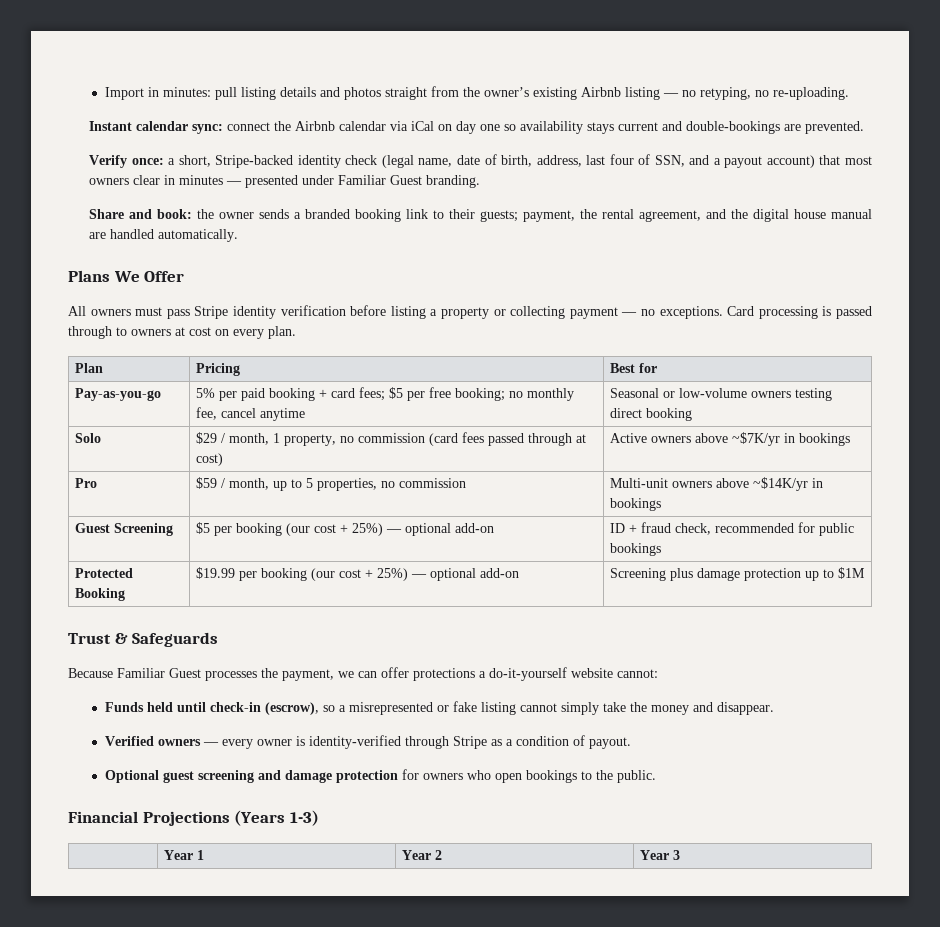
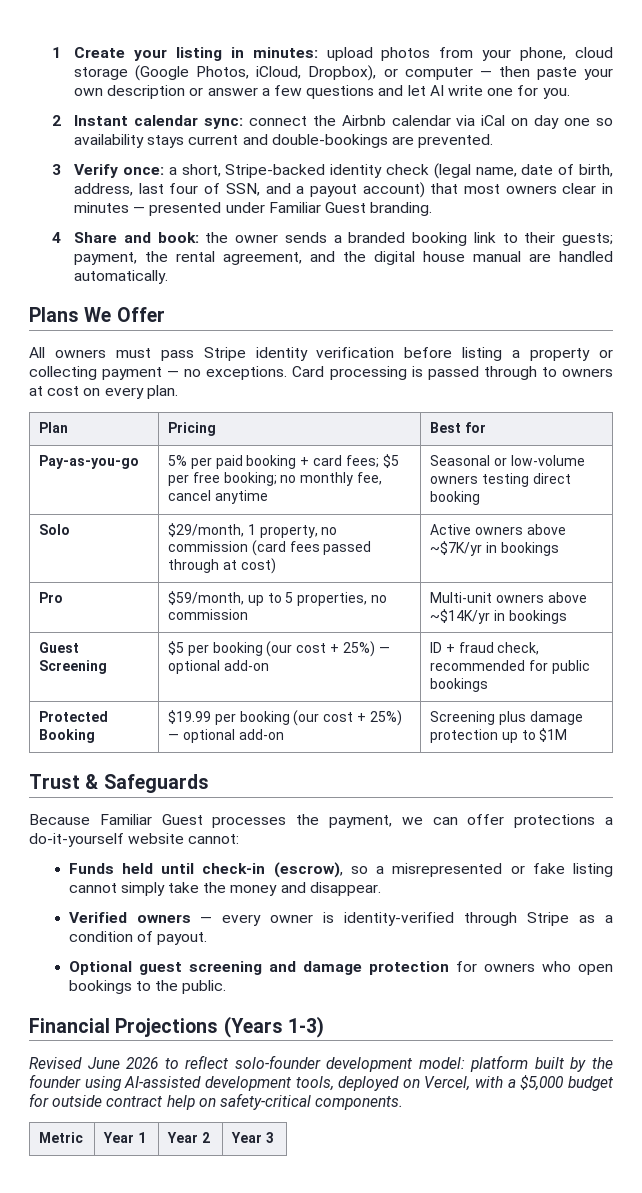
- Import in minutes: pull listing details and photos straight from the owner’s existing Airbnb listing — no retyping, no re-uploading.
- Instant calendar sync: connect the Airbnb calendar via iCal on day one so availability stays current and double-bookings are prevented.
+ 1 Create your listing in minutes: upload photos from your phone, cloud storage (Google Photos, iCloud, Dropbox), or computer — then paste your own description or answer a few questions and let AI write one for you.
+ 2 Instant calendar sync: connect the Airbnb calendar via iCal on day one so availability stays current and double-bookings are prevented.
- Verify once: a short, Stripe-backed identity check (legal name, date of birth, address, last four of SSN, and a payout account) that most owners clear in minutes — presented under Familiar Guest branding.
+ 3 Verify once: a short, Stripe-backed identity check (legal name, date of birth, address, last four of SSN, and a payout account) that most owners clear in minutes — presented under Familiar Guest branding.
- Share and book: the owner sends a branded booking link to their guests; payment, the rental agreement, and the digital house manual are handled automatically.
+ 4 Share and book: the owner sends a branded booking link to their guests; payment, the rental agreement, and the digital house manual are handled automatically.
- Solo | $29 / month, 1 property, no commission (card fees passed through at cost) | Active owners above ~$7K/yr in bookings
+ Solo | $29/month, 1 property, no commission (card fees passed through at cost) | Active owners above ~$7K/yr in bookings
- Pro | $59 / month, up to 5 properties, no commission | Multi-unit owners above ~$14K/yr in bookings
+ Pro | $59/month, up to 5 properties, no commission | Multi-unit owners above ~$14K/yr in bookings
- | Year 1 | Year 2 | Year 3
+ Revised June 2026 to reflect solo-founder development model: platform built by the founder using AI-assisted development tools, deployed on Vercel, with a $5,000 budget for outside contract help on safety-critical components.
+ Metric | Year 1 | Year 2 | Year 3

